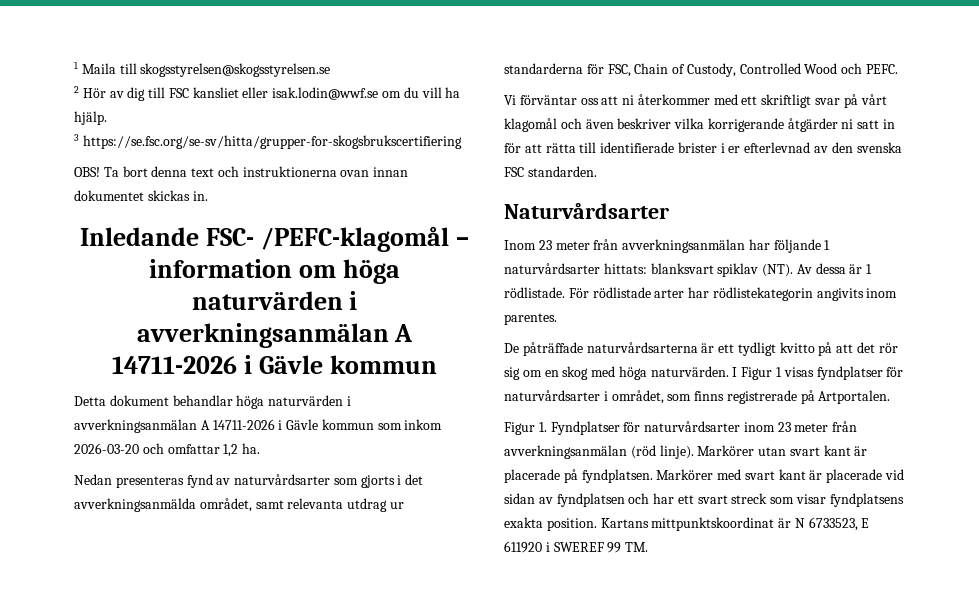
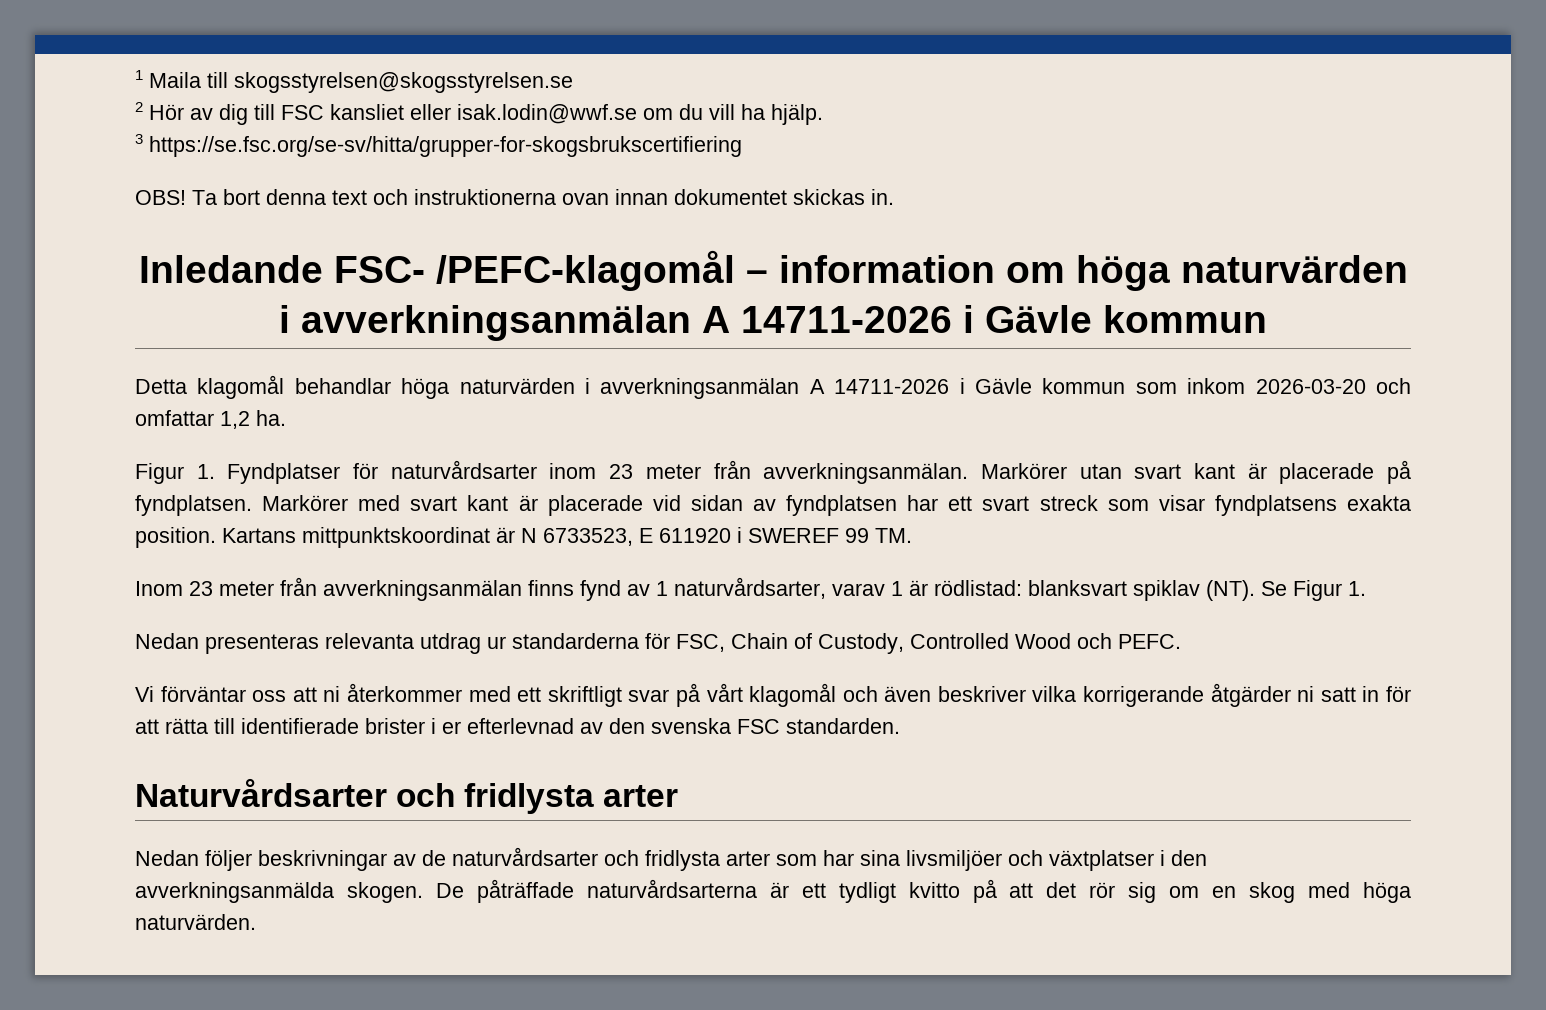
- Detta dokument behandlar höga naturvärden i avverkningsanmälan A 14711-2026 i Gävle kommun som inkom 2026-03-20 och omfattar 1,2 ha.
+ Detta klagomål behandlar höga naturvärden i avverkningsanmälan A 14711-2026 i Gävle kommun som inkom 2026-03-20 och omfattar 1,2 ha.
- Nedan presenteras fynd av naturvårdsarter som gjorts i det avverkningsanmälda området, samt relevanta utdrag ur standarderna för FSC, Chain of Custody, Controlled Wood och PEFC.
+ Figur 1. Fyndplatser för naturvårdsarter inom 23 meter från avverkningsanmälan. Markörer utan svart kant är placerade på fyndplatsen. Markörer med svart kant är placerade vid sidan av fyndplatsen har ett svart streck som visar fyndplatsens exakta position. Kartans mittpunktskoordinat är N 6733523, E 611920 i SWEREF 99 TM.
+ Inom 23 meter från avverkningsanmälan finns fynd av 1 naturvårdsarter, varav 1 är rödlistad: blanksvart spiklav (NT). Se Figur 1.
+ Nedan presenteras relevanta utdrag ur standarderna för FSC, Chain of Custody, Controlled Wood och PEFC.
- Naturvårdsarter
- Inom 23 meter från avverkningsanmälan har följande 1 naturvårdsarter hittats: blanksvart spiklav (NT). Av dessa är 1 rödlistade. För rödlistade arter har rödlistekategorin angivits inom parentes.
- De påträffade naturvårdsarterna är ett tydligt kvitto på att det rör sig om en skog med höga naturvärden. I Figur 1 visas fyndplatser för naturvårdsarter i området, som finns registrerade på Artportalen.
- Figur 1. Fyndplatser för naturvårdsarter inom 23 meter från avverkningsanmälan (röd linje). Markörer utan svart kant är placerade på fyndplatsen. Markörer med svart kant är placerade vid sidan av fyndplatsen och har ett svart streck som visar fyndplatsens exakta position. Kartans mittpunktskoordinat är N 6733523, E 611920 i SWEREF 99 TM.
+ Naturvårdsarter och fridlysta arter
+ Nedan följer beskrivningar av de naturvårdsarter och fridlysta arter som har sina livsmiljöer och växtplatser i den avverkningsanmälda skogen. De påträffade naturvårdsarterna är ett tydligt kvitto på att det rör sig om en skog med höga naturvärden.

